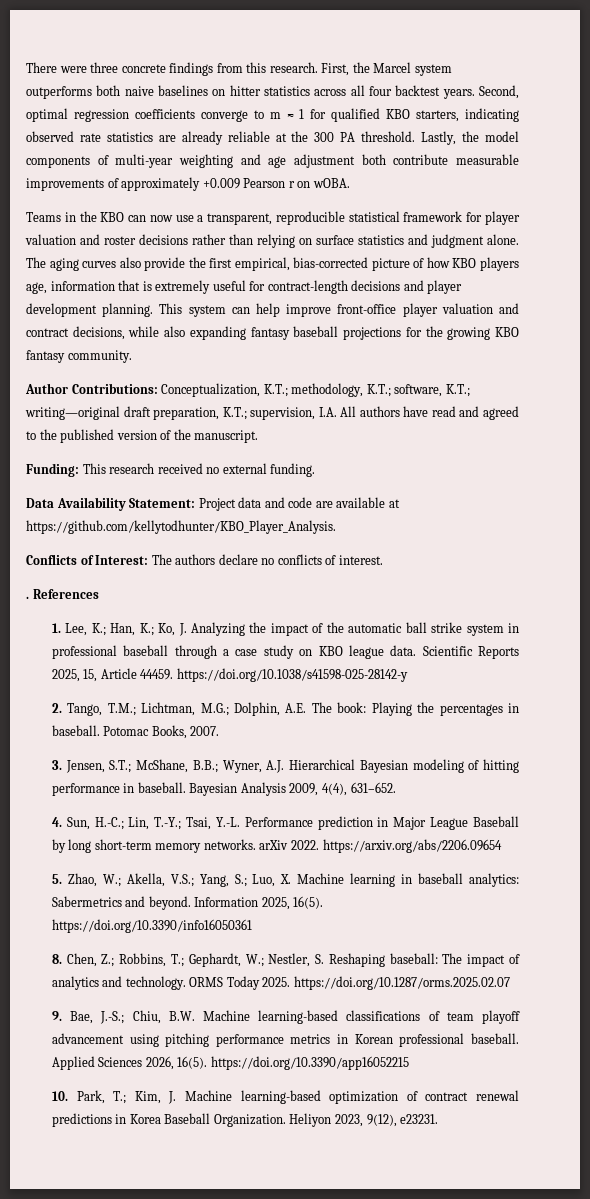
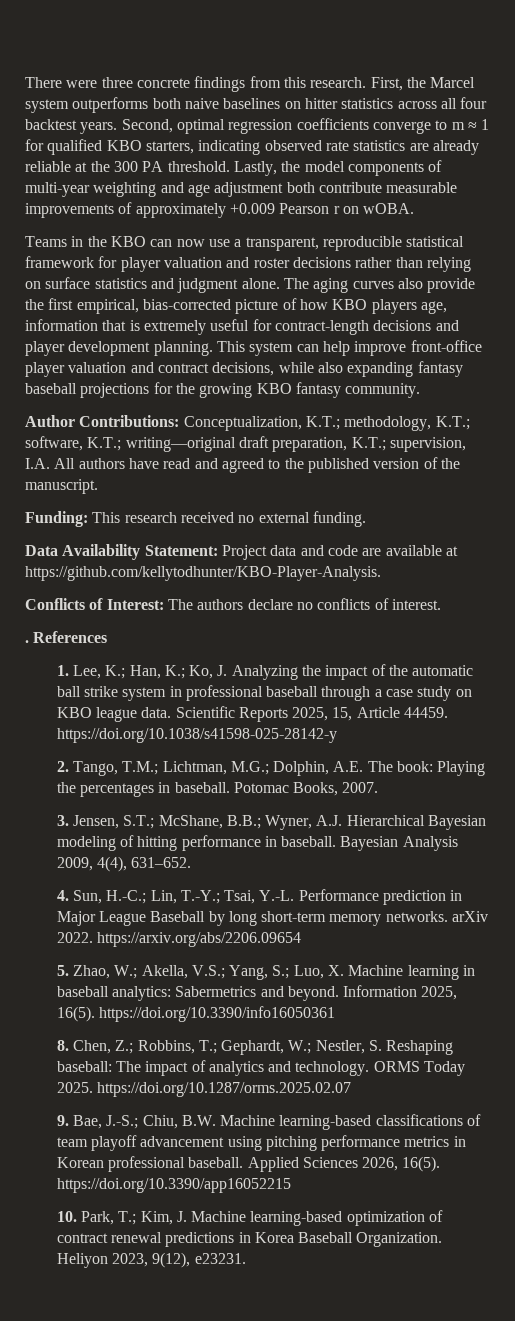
- Data Availability Statement: Project data and code are available at https://github.com/kellytodhunter/KBO_Player_Analysis.
+ Data Availability Statement: Project data and code are available at https://github.com/kellytodhunter/KBO-Player-Analysis.

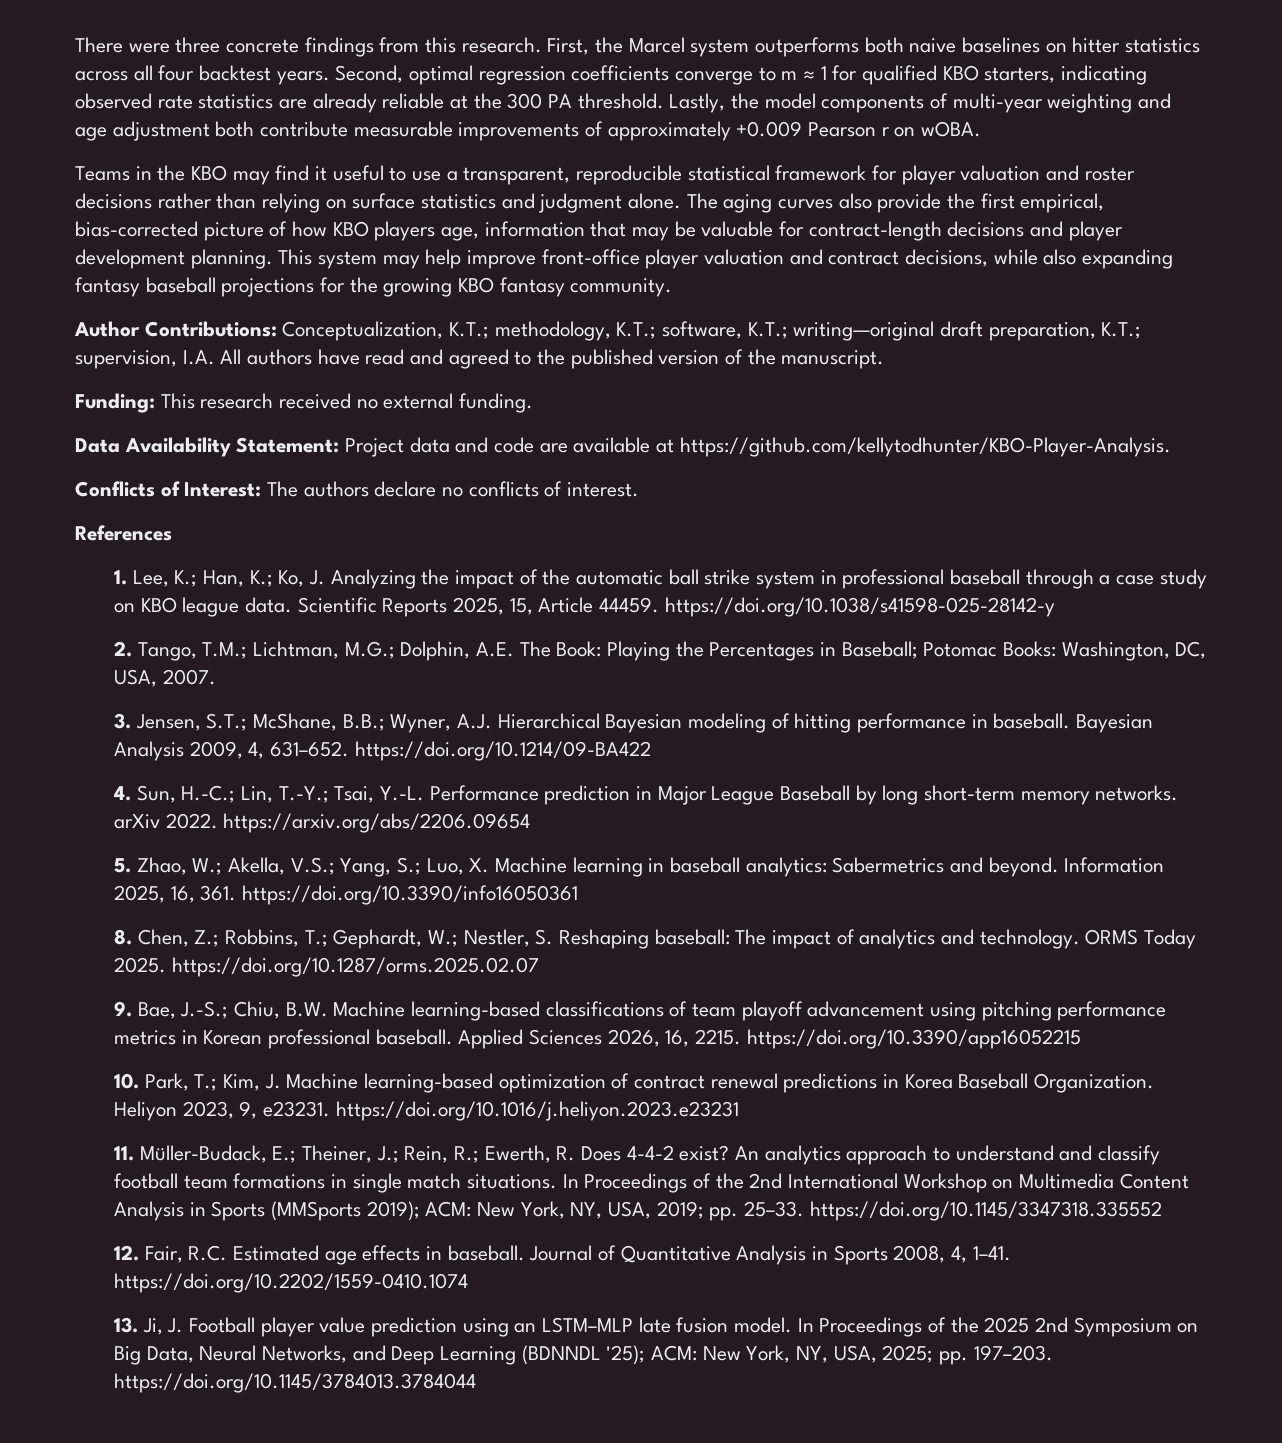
- Teams in the KBO can now use a transparent, reproducible statistical framework for player valuation and roster decisions rather than relying on surface statistics and judgment alone.
+ Teams in the KBO may find it useful to use a transparent, reproducible statistical framework for player valuation and roster decisions rather than relying on surface statistics and judgment alone.
- The aging curves also provide the first empirical, bias-corrected picture of how KBO players age, information that is extremely useful for contract-length decisions and player development planning.
+ The aging curves also provide the first empirical, bias-corrected picture of how KBO players age, information that may be valuable for contract-length decisions and player development planning.
- This system can help improve front-office player valuation and contract decisions, while also expanding fantasy baseball projections for the growing KBO fantasy community.
+ This system may help improve front-office player valuation and contract decisions, while also expanding fantasy baseball projections for the growing KBO fantasy community.
- .
- 2. Tango, T.M.; Lichtman, M.G.; Dolphin, A.E. The book: Playing the percentages in baseball. Potomac Books, 2007.
+ 2. Tango, T.M.; Lichtman, M.G.; Dolphin, A.E. The Book: Playing the Percentages in Baseball; Potomac Books: Washington, DC, USA, 2007.
- Bayesian Analysis 2009, 4(4), 631–652.
+ Bayesian Analysis 2009, 4, 631–652. https://doi.org/10.1214/09-BA422
- Information 2025, 16(5). https://doi.org/10.3390/info16050361
+ Information 2025, 16, 361. https://doi.org/10.3390/info16050361
- Applied Sciences 2026, 16(5). https://doi.org/10.3390/app16052215
+ Applied Sciences 2026, 16, 2215. https://doi.org/10.3390/app16052215
- Heliyon 2023, 9(12), e23231.
+ Heliyon 2023, 9, e23231. https://doi.org/10.1016/j.heliyon.2023.e23231
+ 11. Müller-Budack, E.; Theiner, J.; Rein, R.; Ewerth, R. Does 4-4-2 exist? An analytics approach to understand and classify football team formations in single match situations. In Proceedings of the 2nd International Workshop on Multimedia Content Analysis in Sports (MMSports 2019); ACM: New York, NY, USA, 2019; pp. 25–33. https://doi.org/10.1145/3347318.335552
+ 12. Fair, R.C. Estimated age effects in baseball. Journal of Quantitative Analysis in Sports 2008, 4, 1–41. https://doi.org/10.2202/1559-0410.1074
+ 13. Ji, J. Football player value prediction using an LSTM–MLP late fusion model. In Proceedings of the 2025 2nd Symposium on Big Data, Neural Networks, and Deep Learning (BDNNDL '25); ACM: New York, NY, USA, 2025; pp. 197–203. https://doi.org/10.1145/3784013.3784044

